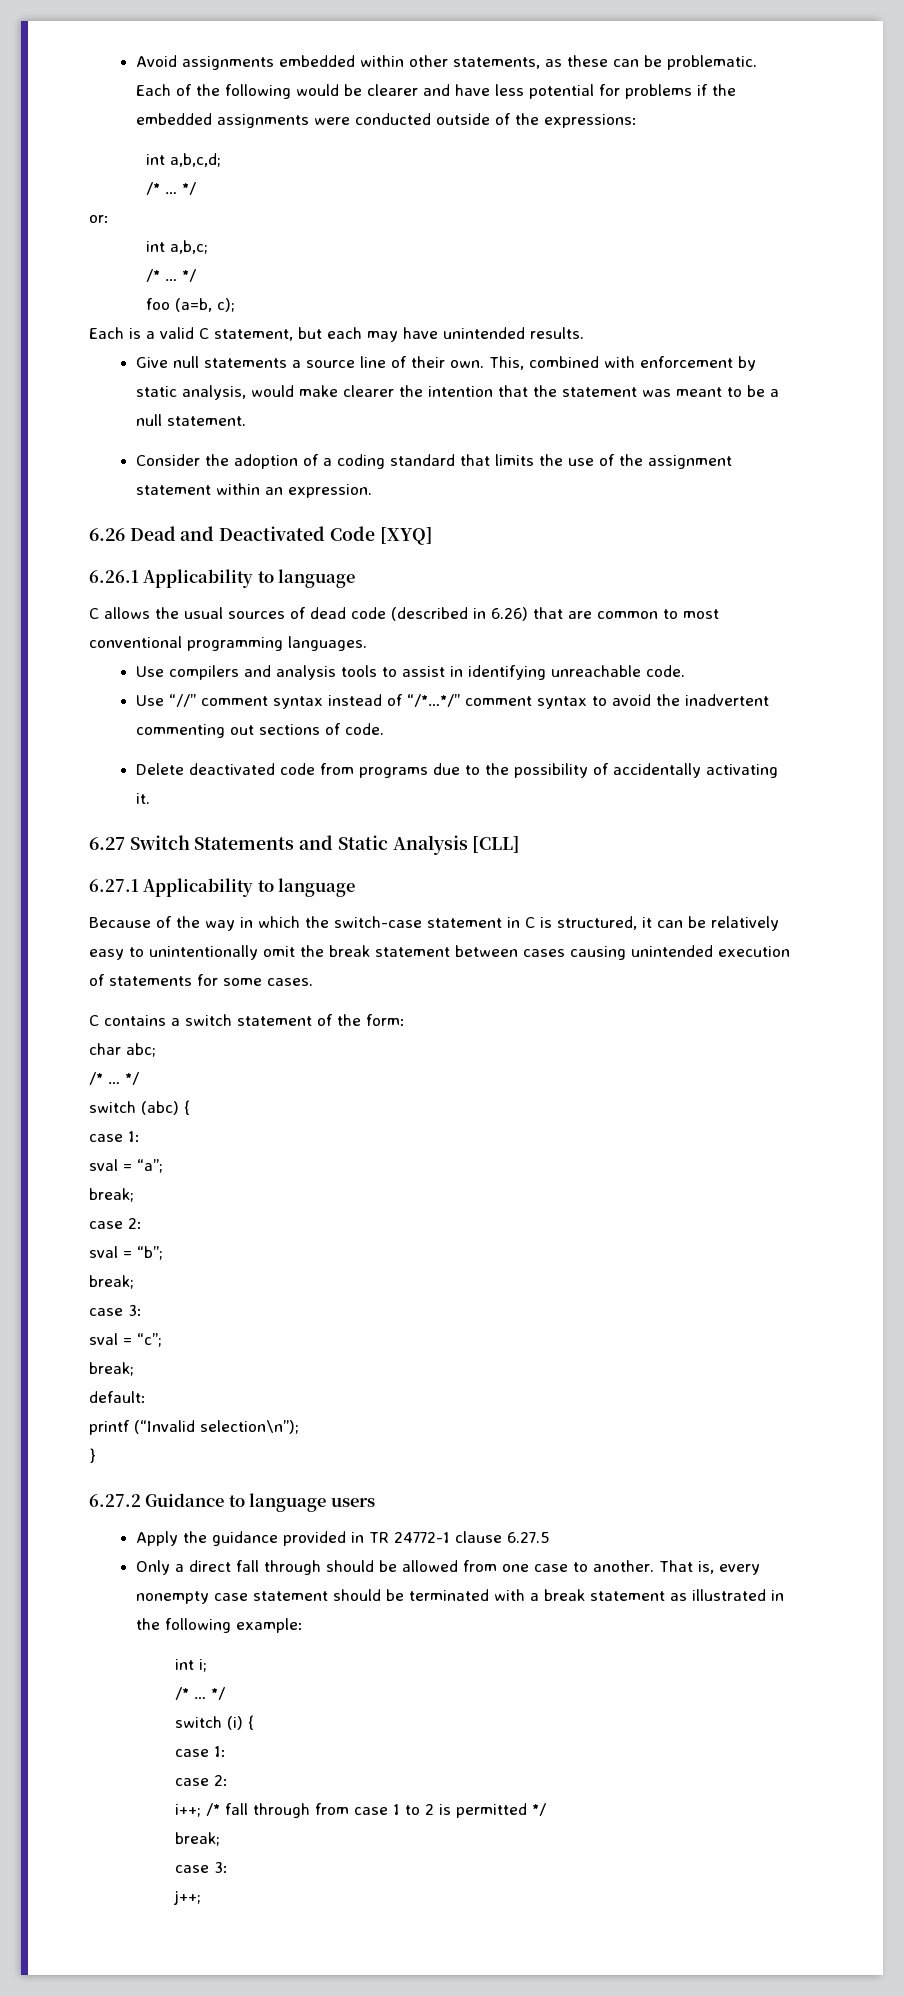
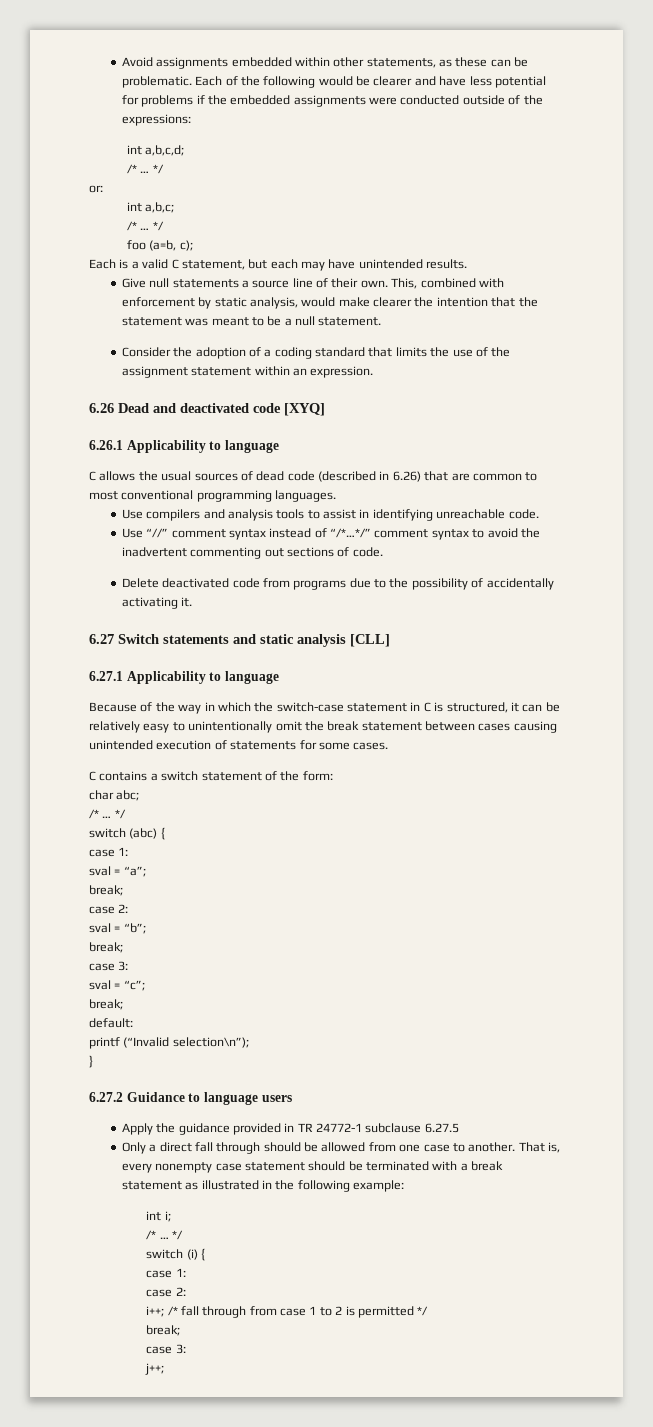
- 6.26 Dead and Deactivated Code [XYQ]
+ 6.26 Dead and deactivated code [XYQ]
- 6.27 Switch Statements and Static Analysis [CLL]
+ 6.27 Switch statements and static analysis [CLL]
- Apply the guidance provided in TR 24772-1 clause 6.27.5
+ Apply the guidance provided in TR 24772-1 subclause 6.27.5

